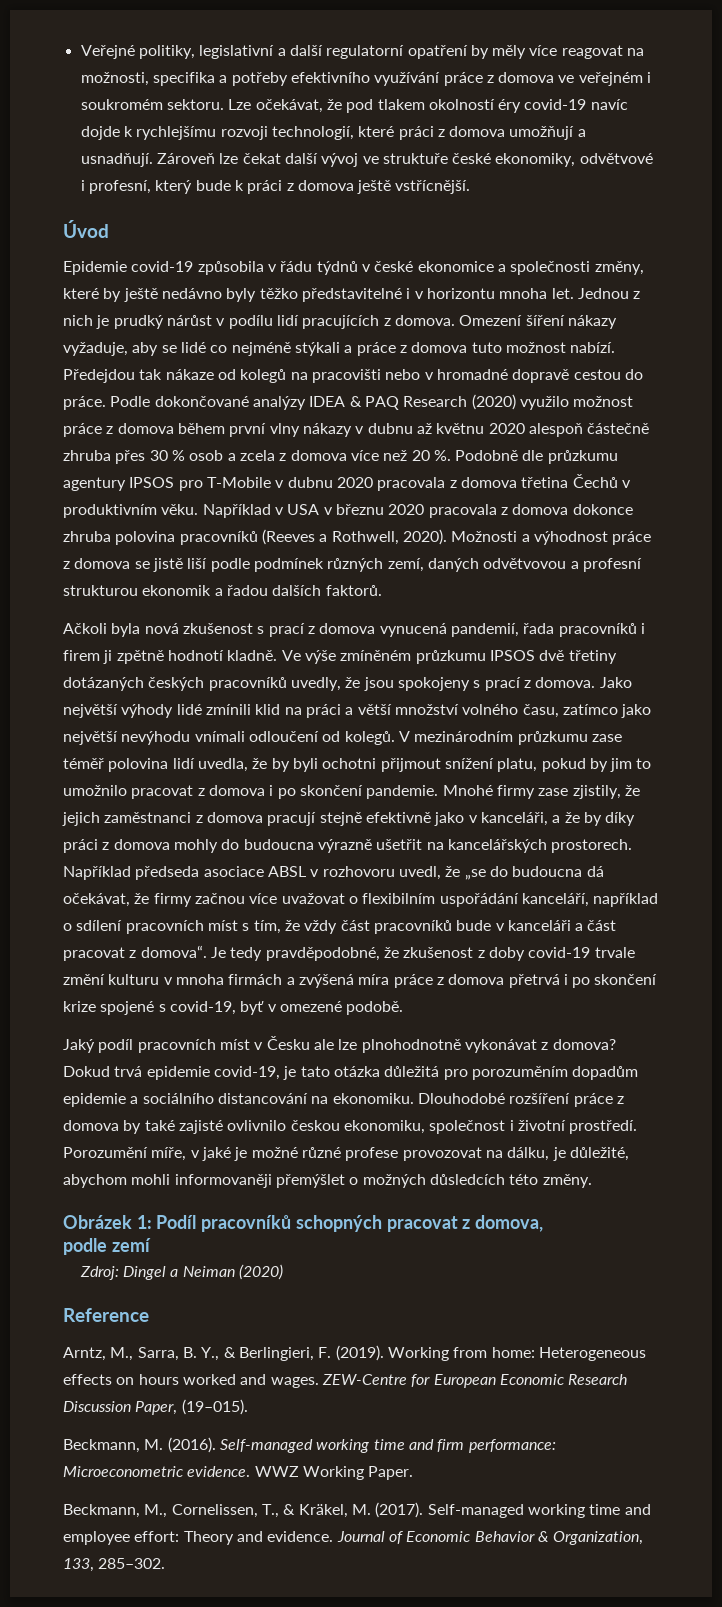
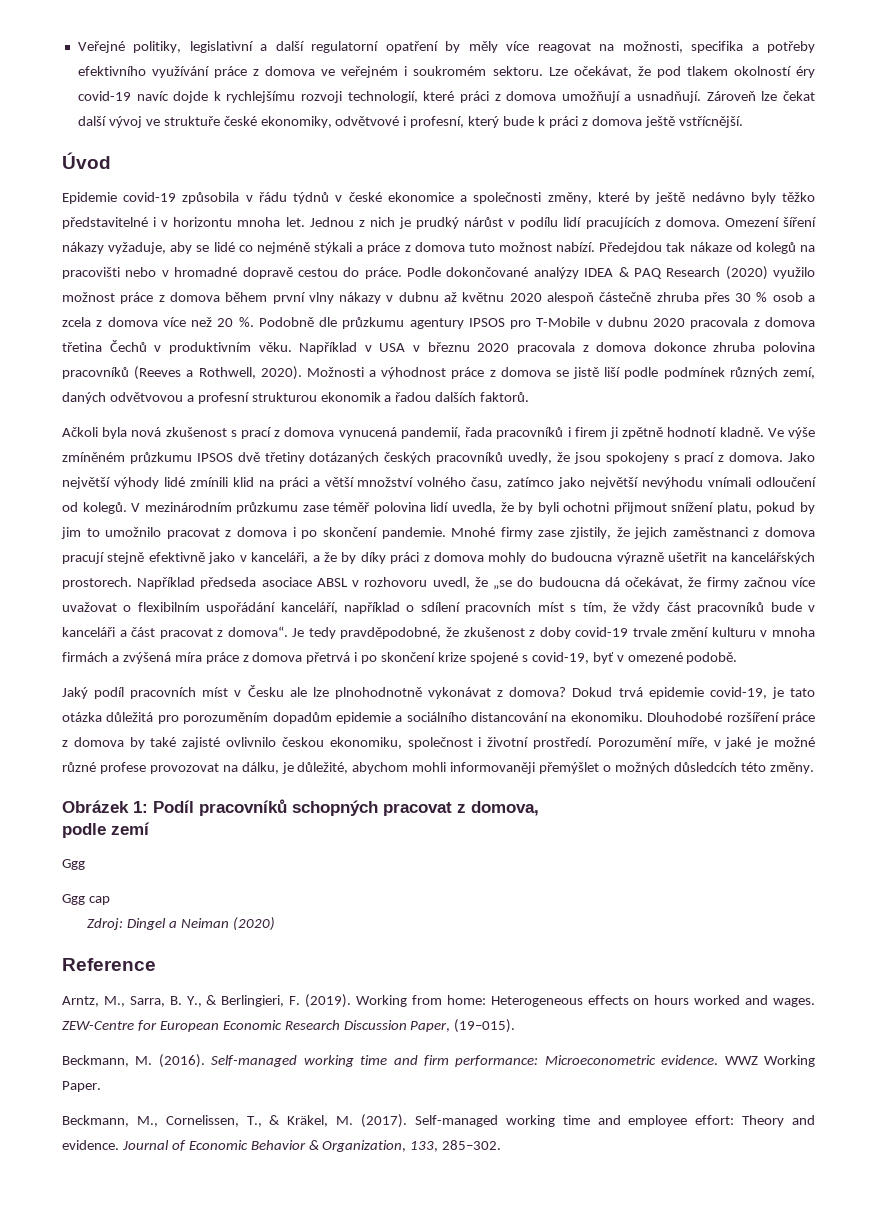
  podle zemí
+ Ggg
+ Ggg cap

